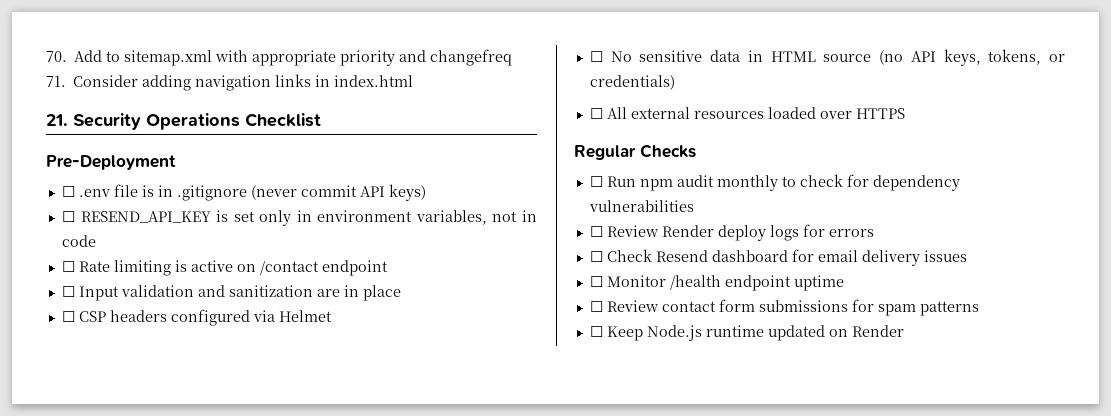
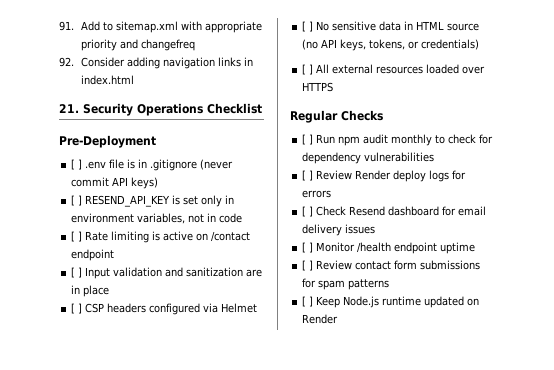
- 70. Add to sitemap.xml with appropriate priority and changefreq
+ 91. Add to sitemap.xml with appropriate priority and changefreq
- 71. Consider adding navigation links in index.html
+ 92. Consider adding navigation links in index.html
- ☐ .env file is in .gitignore (never commit API keys)
+ [ ] .env file is in .gitignore (never commit API keys)
- ☐ RESEND_API_KEY is set only in environment variables, not in code
+ [ ] RESEND_API_KEY is set only in environment variables, not in code
- ☐ Rate limiting is active on /contact endpoint
+ [ ] Rate limiting is active on /contact endpoint
- ☐ Input validation and sanitization are in place
+ [ ] Input validation and sanitization are in place
- ☐ CSP headers configured via Helmet
+ [ ] CSP headers configured via Helmet
- ☐ No sensitive data in HTML source (no API keys, tokens, or credentials)
+ [ ] No sensitive data in HTML source (no API keys, tokens, or credentials)
- ☐ All external resources loaded over HTTPS
+ [ ] All external resources loaded over HTTPS
- ☐ Run npm audit monthly to check for dependency vulnerabilities
+ [ ] Run npm audit monthly to check for dependency vulnerabilities
- ☐ Review Render deploy logs for errors
+ [ ] Review Render deploy logs for errors
- ☐ Check Resend dashboard for email delivery issues
+ [ ] Check Resend dashboard for email delivery issues
- ☐ Monitor /health endpoint uptime
+ [ ] Monitor /health endpoint uptime
- ☐ Review contact form submissions for spam patterns
+ [ ] Review contact form submissions for spam patterns
- ☐ Keep Node.js runtime updated on Render
+ [ ] Keep Node.js runtime updated on Render

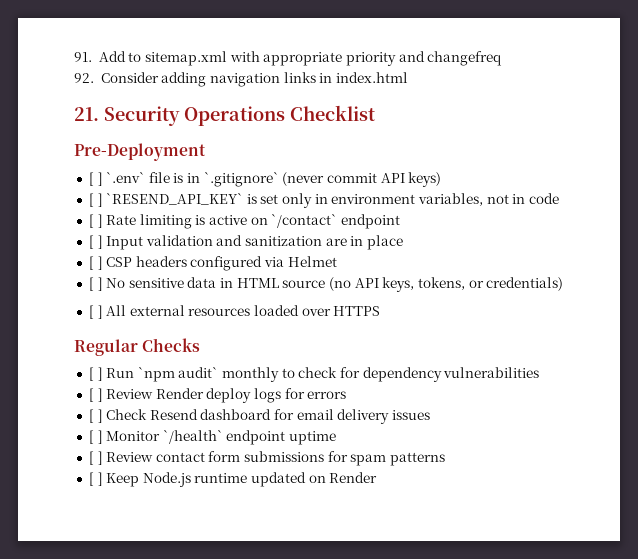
- [ ] .env file is in .gitignore (never commit API keys)
+ [ ] `.env` file is in `.gitignore` (never commit API keys)
- [ ] RESEND_API_KEY is set only in environment variables, not in code
+ [ ] `RESEND_API_KEY` is set only in environment variables, not in code
- [ ] Rate limiting is active on /contact endpoint
+ [ ] Rate limiting is active on `/contact` endpoint
- [ ] Run npm audit monthly to check for dependency vulnerabilities
+ [ ] Run `npm audit` monthly to check for dependency vulnerabilities
- [ ] Monitor /health endpoint uptime
+ [ ] Monitor `/health` endpoint uptime

